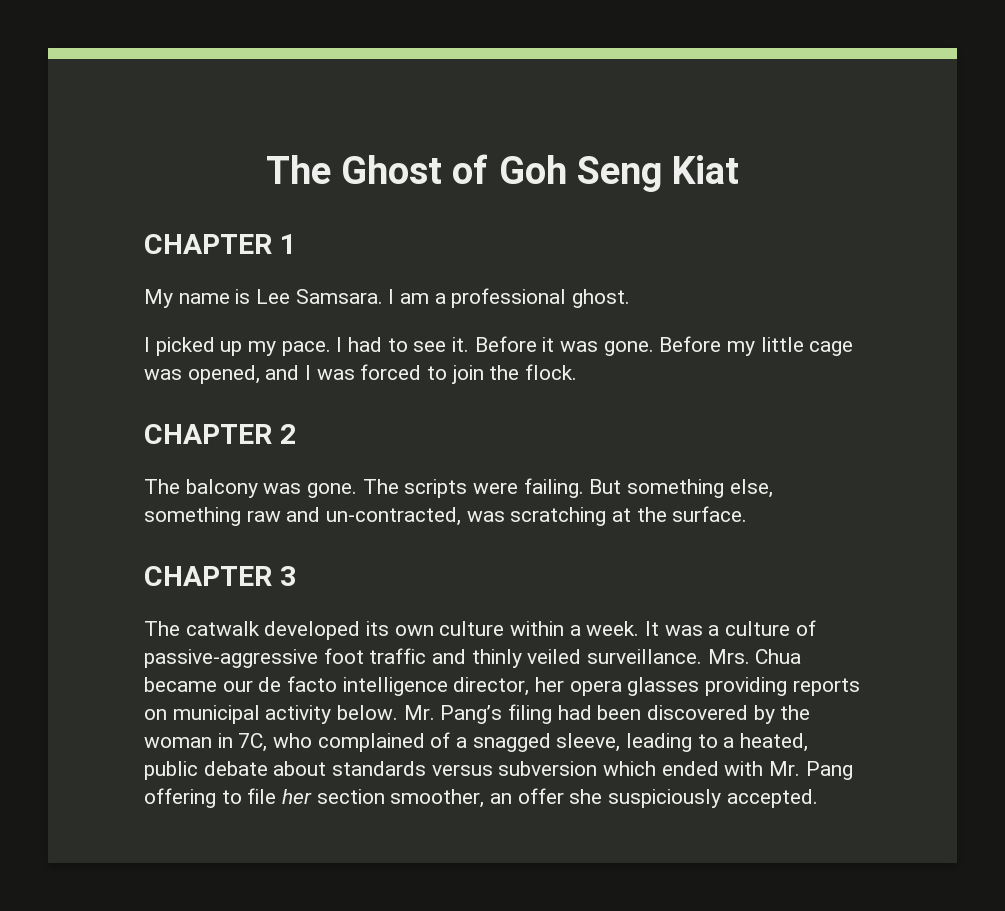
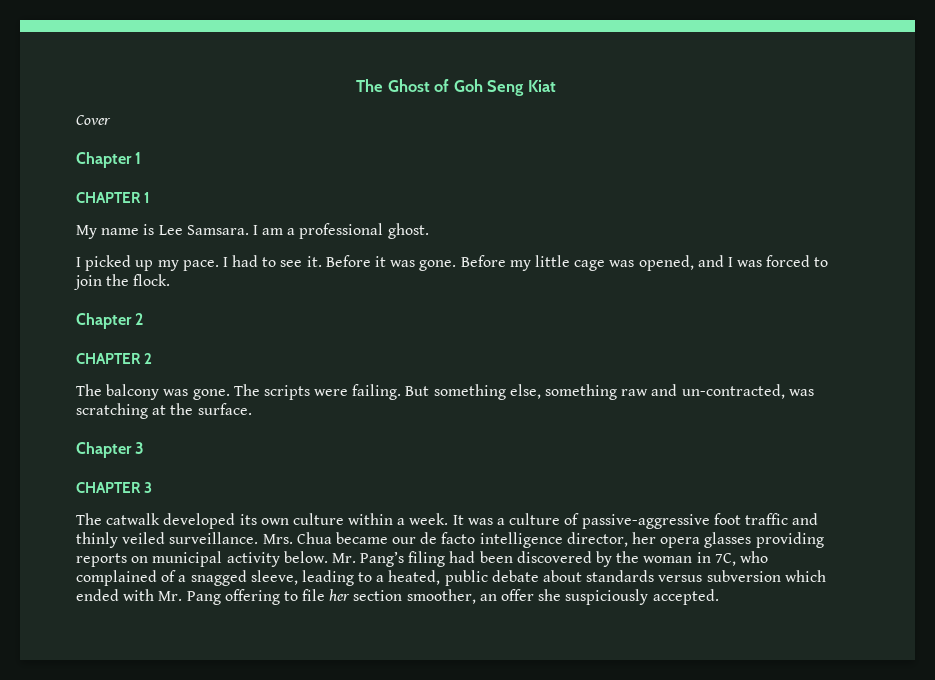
+ Cover
+ Chapter 1
+ Chapter 2
+ Chapter 3

